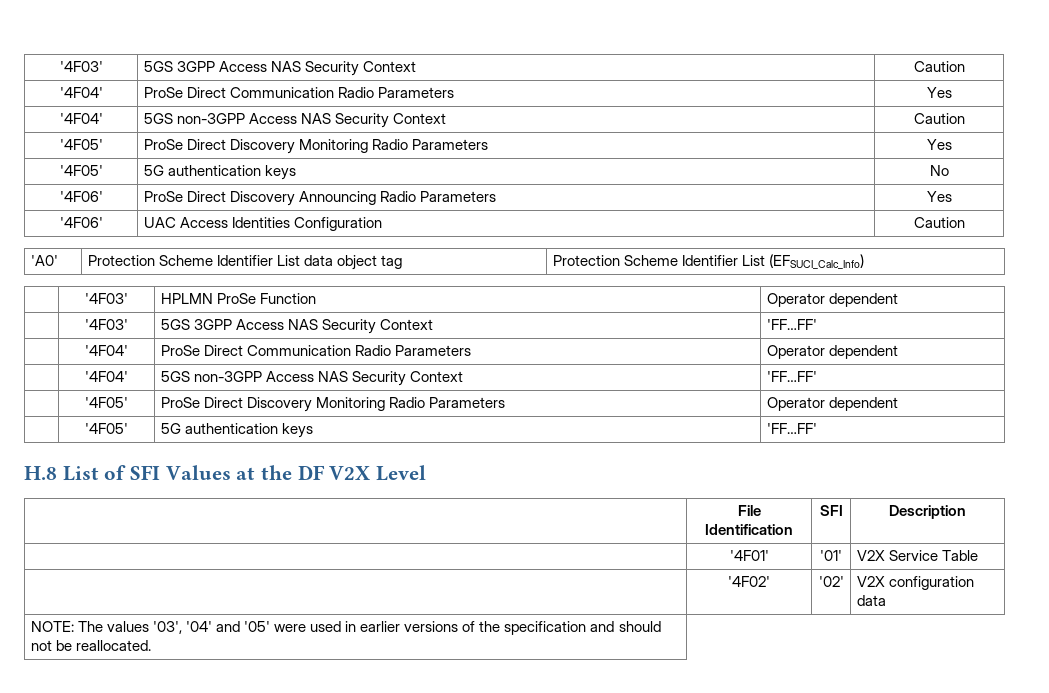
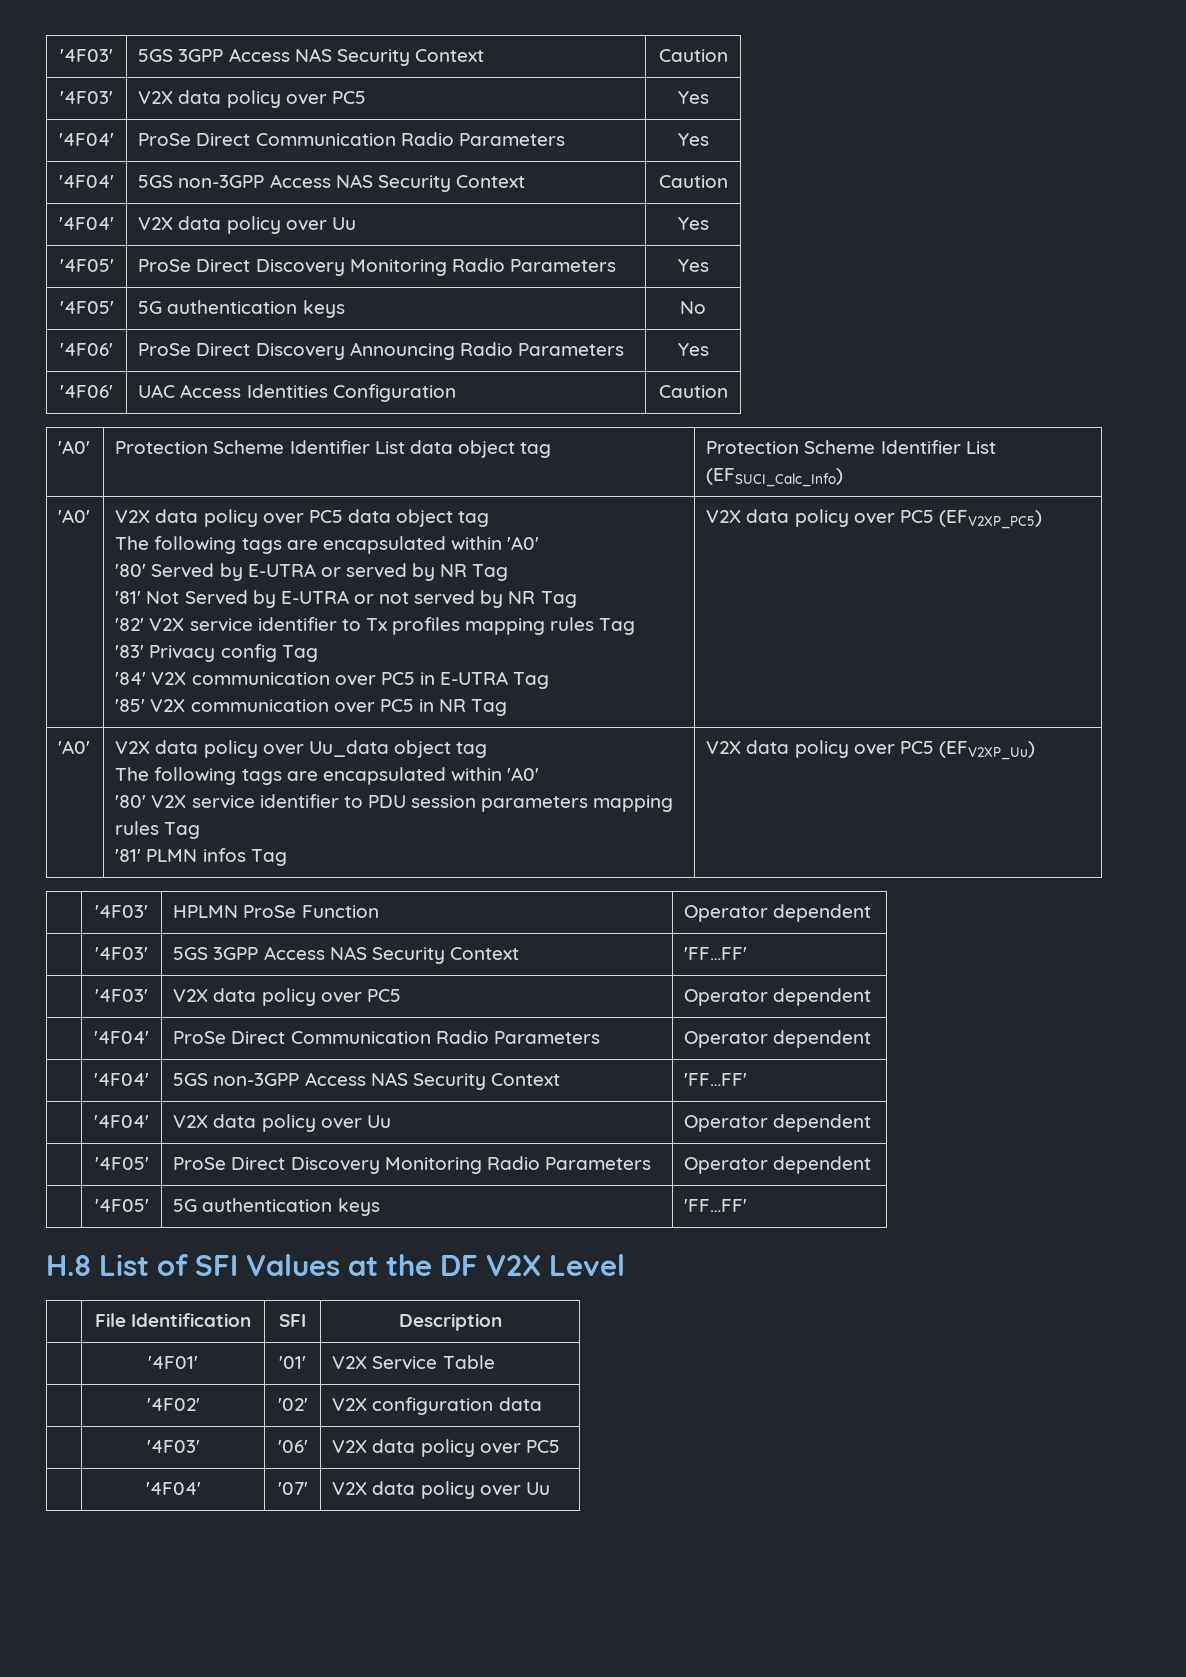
+ '4F03' | V2X data policy over PC5 | Yes
+ '4F04' | V2X data policy over Uu | Yes
+ 'A0' | V2X data policy over PC5 data object tag
+ The following tags are encapsulated within 'A0'
+ '80' Served by E-UTRA or served by NR Tag
+ '81' Not Served by E-UTRA or not served by NR Tag
+ '82' V2X service identifier to Tx profiles mapping rules Tag
+ '83' Privacy config Tag
+ '84' V2X communication over PC5 in E-UTRA Tag
+ '85' V2X communication over PC5 in NR Tag | V2X data policy over PC5 (EFV2XP_PC5)
+ 'A0' | V2X data policy over Uu_data object tag
+ The following tags are encapsulated within 'A0'
+ '80' V2X service identifier to PDU session parameters mapping rules Tag
+ '81' PLMN infos Tag | V2X data policy over PC5 (EFV2XP_Uu)
+ | '4F03' | V2X data policy over PC5 | Operator dependent
+ | '4F04' | V2X data policy over Uu | Operator dependent
- NOTE: The values '03', '04' and '05' were used in earlier versions of the specification and should not be reallocated.
+ | '4F03' | '06' | V2X data policy over PC5
+ | '4F04' | '07' | V2X data policy over Uu

